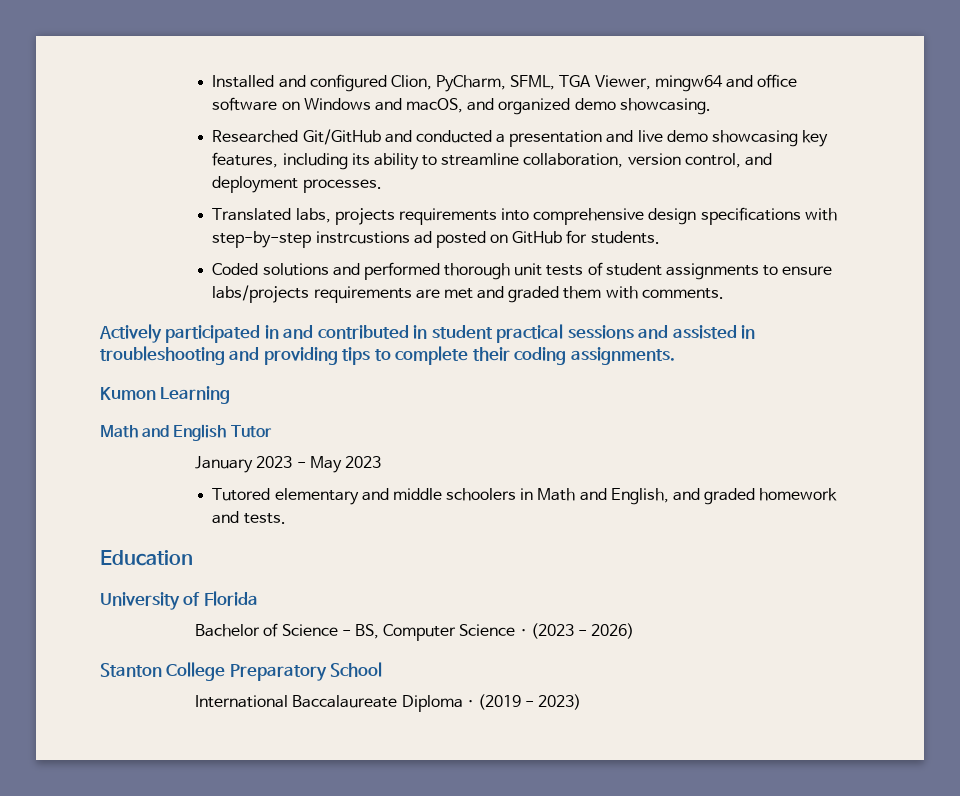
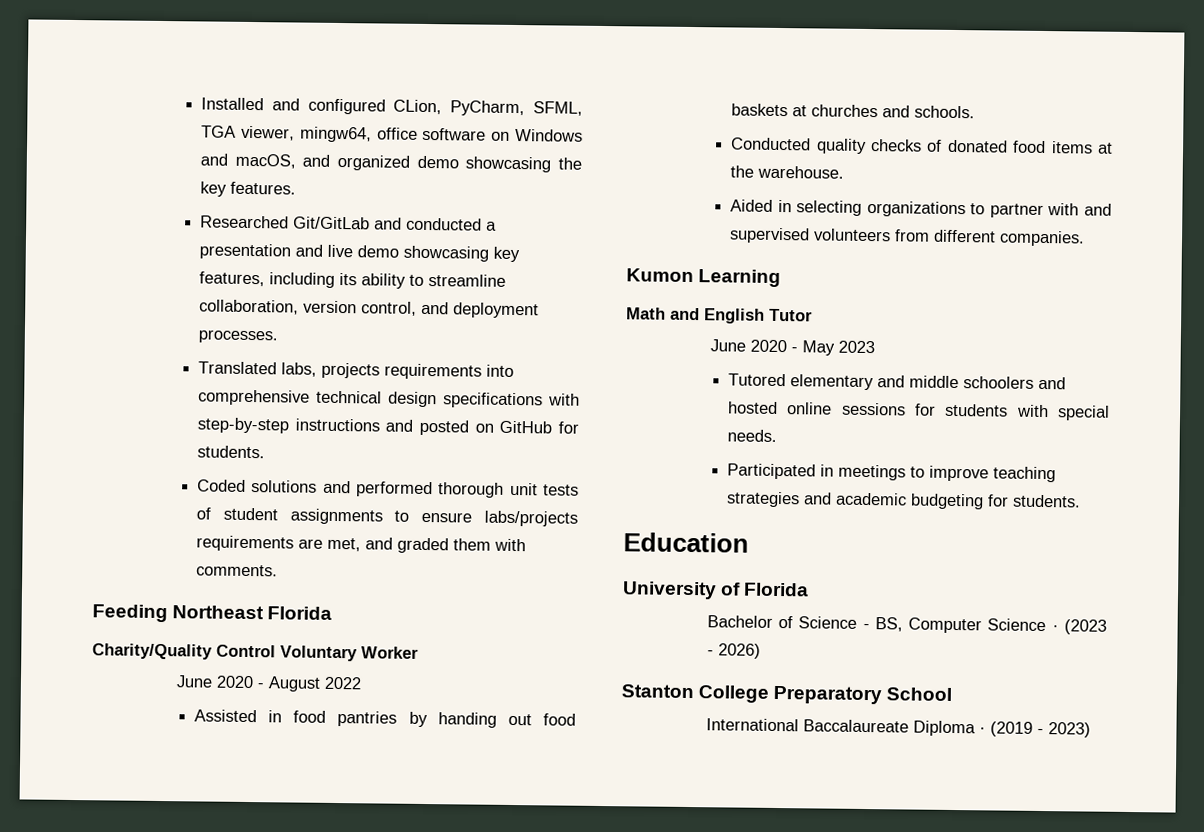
- Installed and configured Clion, PyCharm, SFML, TGA Viewer, mingw64 and office software on Windows and macOS, and organized demo showcasing.
+ Installed and configured CLion, PyCharm, SFML, TGA viewer, mingw64, office software on Windows and macOS, and organized demo showcasing the key features.
- Researched Git/GitHub and conducted a presentation and live demo showcasing key features, including its ability to streamline collaboration, version control, and deployment processes.
+ Researched Git/GitLab and conducted a presentation and live demo showcasing key features, including its ability to streamline collaboration, version control, and deployment processes.
- Translated labs, projects requirements into comprehensive design specifications with step-by-step instrcustions ad posted on GitHub for students.
+ Translated labs, projects requirements into comprehensive technical design specifications with step-by-step instructions and posted on GitHub for students.
- Coded solutions and performed thorough unit tests of student assignments to ensure labs/projects requirements are met and graded them with comments.
+ Coded solutions and performed thorough unit tests of student assignments to ensure labs/projects requirements are met, and graded them with comments.
- Actively participated in and contributed in student practical sessions and assisted in troubleshooting and providing tips to complete their coding assignments.
+ Feeding Northeast Florida
+ Charity/Quality Control Voluntary Worker
+ June 2020 - August 2022
+ Assisted in food pantries by handing out food baskets at churches and schools.
+ Conducted quality checks of donated food items at the warehouse.
+ Aided in selecting organizations to partner with and supervised volunteers from different companies.
- January 2023 - May 2023
+ June 2020 - May 2023
- Tutored elementary and middle schoolers in Math and English, and graded homework and tests.
+ Tutored elementary and middle schoolers and hosted online sessions for students with special needs.
+ Participated in meetings to improve teaching strategies and academic budgeting for students.

